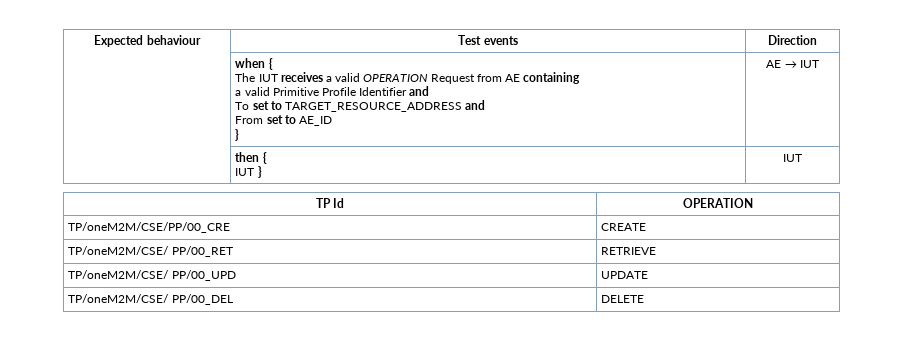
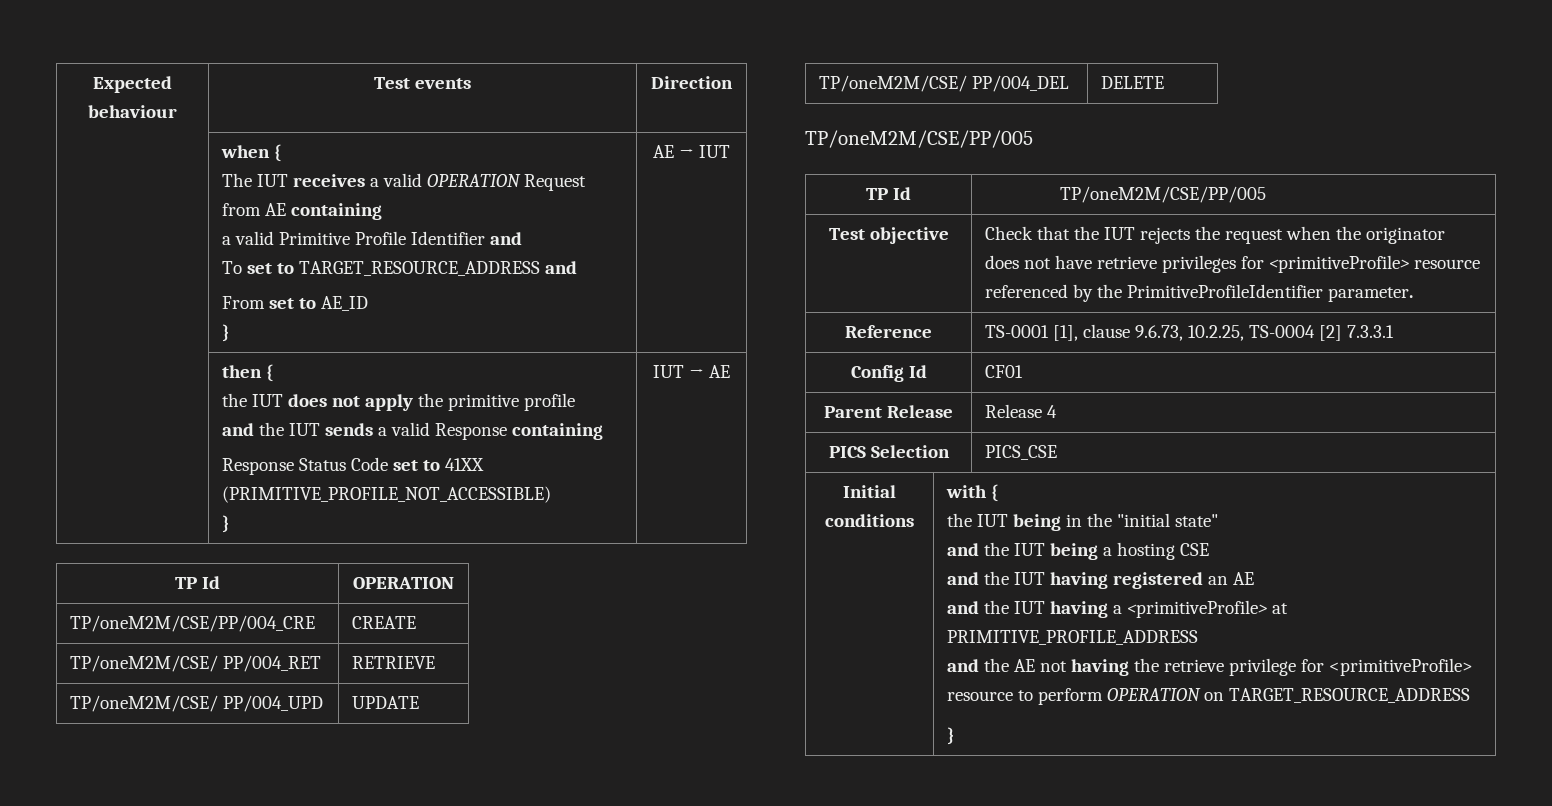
  | then {
- IUT } | IUT
+ the IUT does not apply the primitive profile
+ and the IUT sends a valid Response containing
+ Response Status Code set to 41XX (PRIMITIVE_PROFILE_NOT_ACCESSIBLE)
+ } | IUT → AE
- TP/oneM2M/CSE/PP/00_CRE | CREATE
+ TP/oneM2M/CSE/PP/004_CRE | CREATE
- TP/oneM2M/CSE/ PP/00_RET | RETRIEVE
+ TP/oneM2M/CSE/ PP/004_RET | RETRIEVE
- TP/oneM2M/CSE/ PP/00_UPD | UPDATE
+ TP/oneM2M/CSE/ PP/004_UPD | UPDATE
- TP/oneM2M/CSE/ PP/00_DEL | DELETE
+ TP/oneM2M/CSE/ PP/004_DEL | DELETE
+ TP/oneM2M/CSE/PP/005
+ TP Id | TP/oneM2M/CSE/PP/005
+ Test objective | Check that the IUT rejects the request when the originator does not have retrieve privileges for <primitiveProfile> resource referenced by the PrimitiveProfileIdentifier parameter.
+ Reference | TS-0001 [1], clause 9.6.73, 10.2.25, TS-0004 [2] 7.3.3.1
+ Config Id | CF01
+ Parent Release | Release 4
+ PICS Selection | PICS_CSE
+ Initial conditions | with {
+ the IUT being in the "initial state"
+ and the IUT being a hosting CSE
+ and the IUT having registered an AE
+ and the IUT having a <primitiveProfile> at PRIMITIVE_PROFILE_ADDRESS
+ and the AE not having the retrieve privilege for <primitiveProfile> resource to perform OPERATION on TARGET_RESOURCE_ADDRESS
+ }

